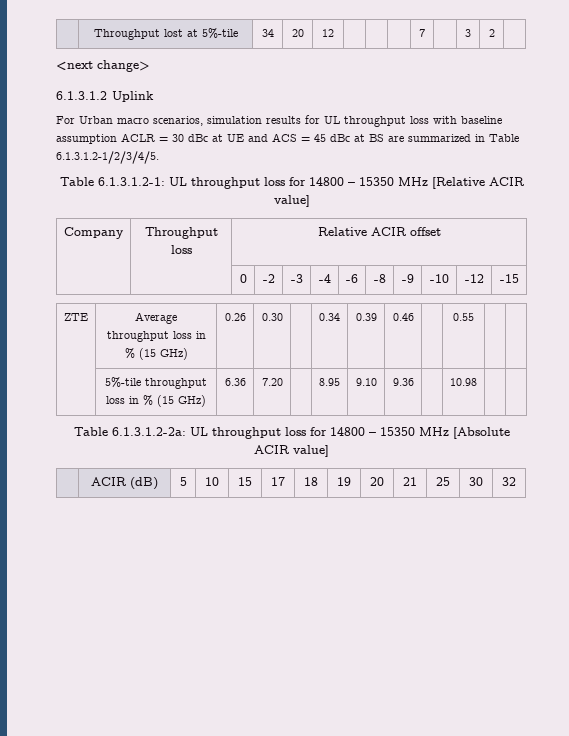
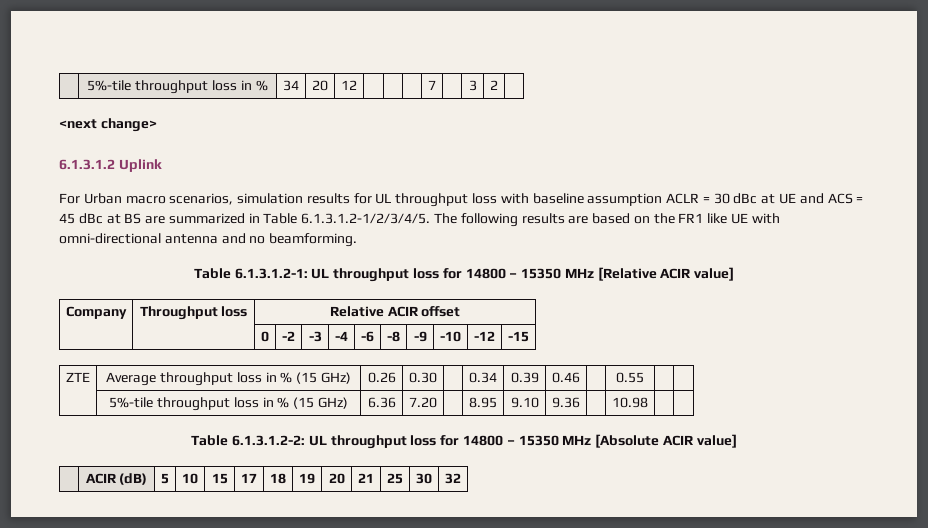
- | Throughput lost at 5%-tile | 34 | 20 | 12 | | | | 7 | | 3 | 2 |
+ | 5%-tile throughput loss in % | 34 | 20 | 12 | | | | 7 | | 3 | 2 |
- For Urban macro scenarios, simulation results for UL throughput loss with baseline assumption ACLR = 30 dBc at UE and ACS = 45 dBc at BS are summarized in Table 6.1.3.1.2-1/2/3/4/5.
+ For Urban macro scenarios, simulation results for UL throughput loss with baseline assumption ACLR = 30 dBc at UE and ACS = 45 dBc at BS are summarized in Table 6.1.3.1.2-1/2/3/4/5. The following results are based on the FR1 like UE with omni-directional antenna and no beamforming.
- Table 6.1.3.1.2-2a: UL throughput loss for 14800 – 15350 MHz [Absolute ACIR value]
+ Table 6.1.3.1.2-2: UL throughput loss for 14800 – 15350 MHz [Absolute ACIR value]

